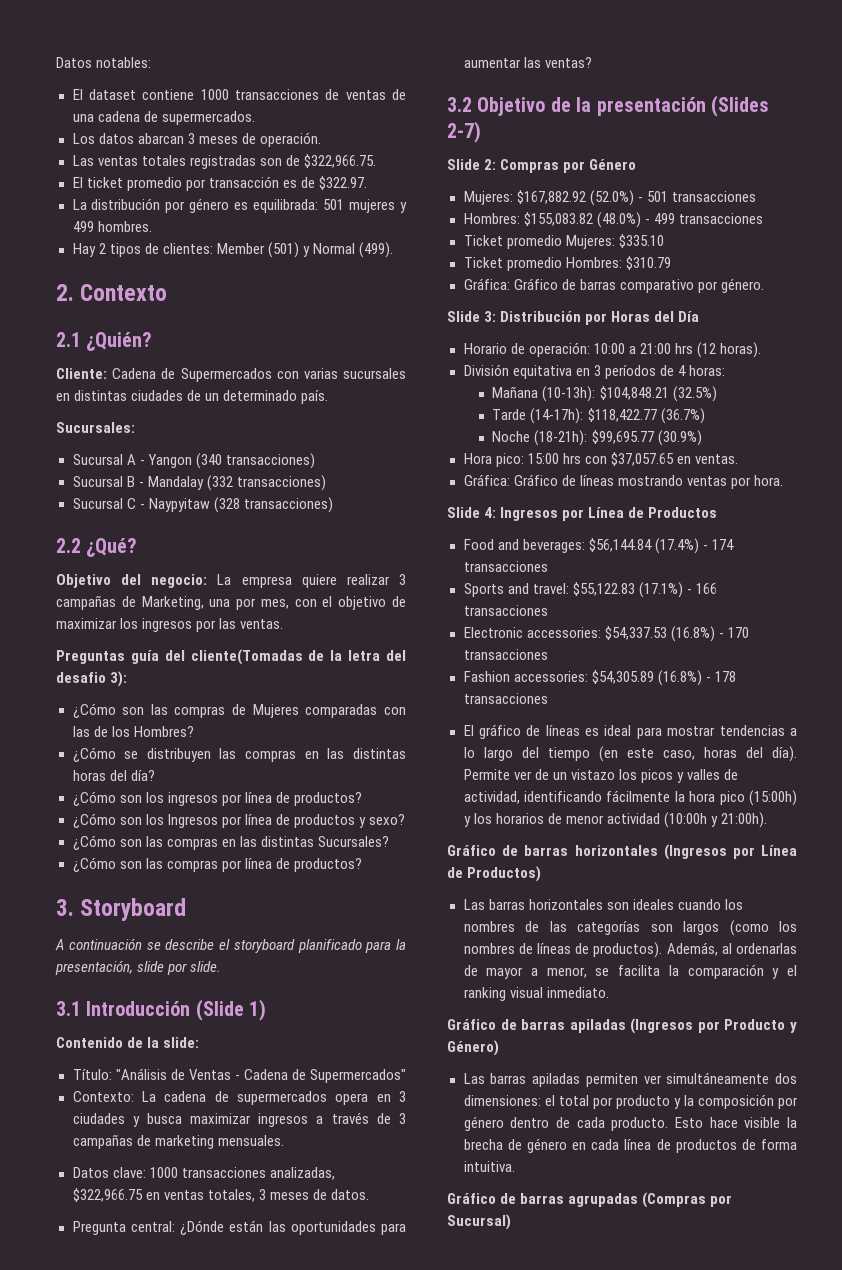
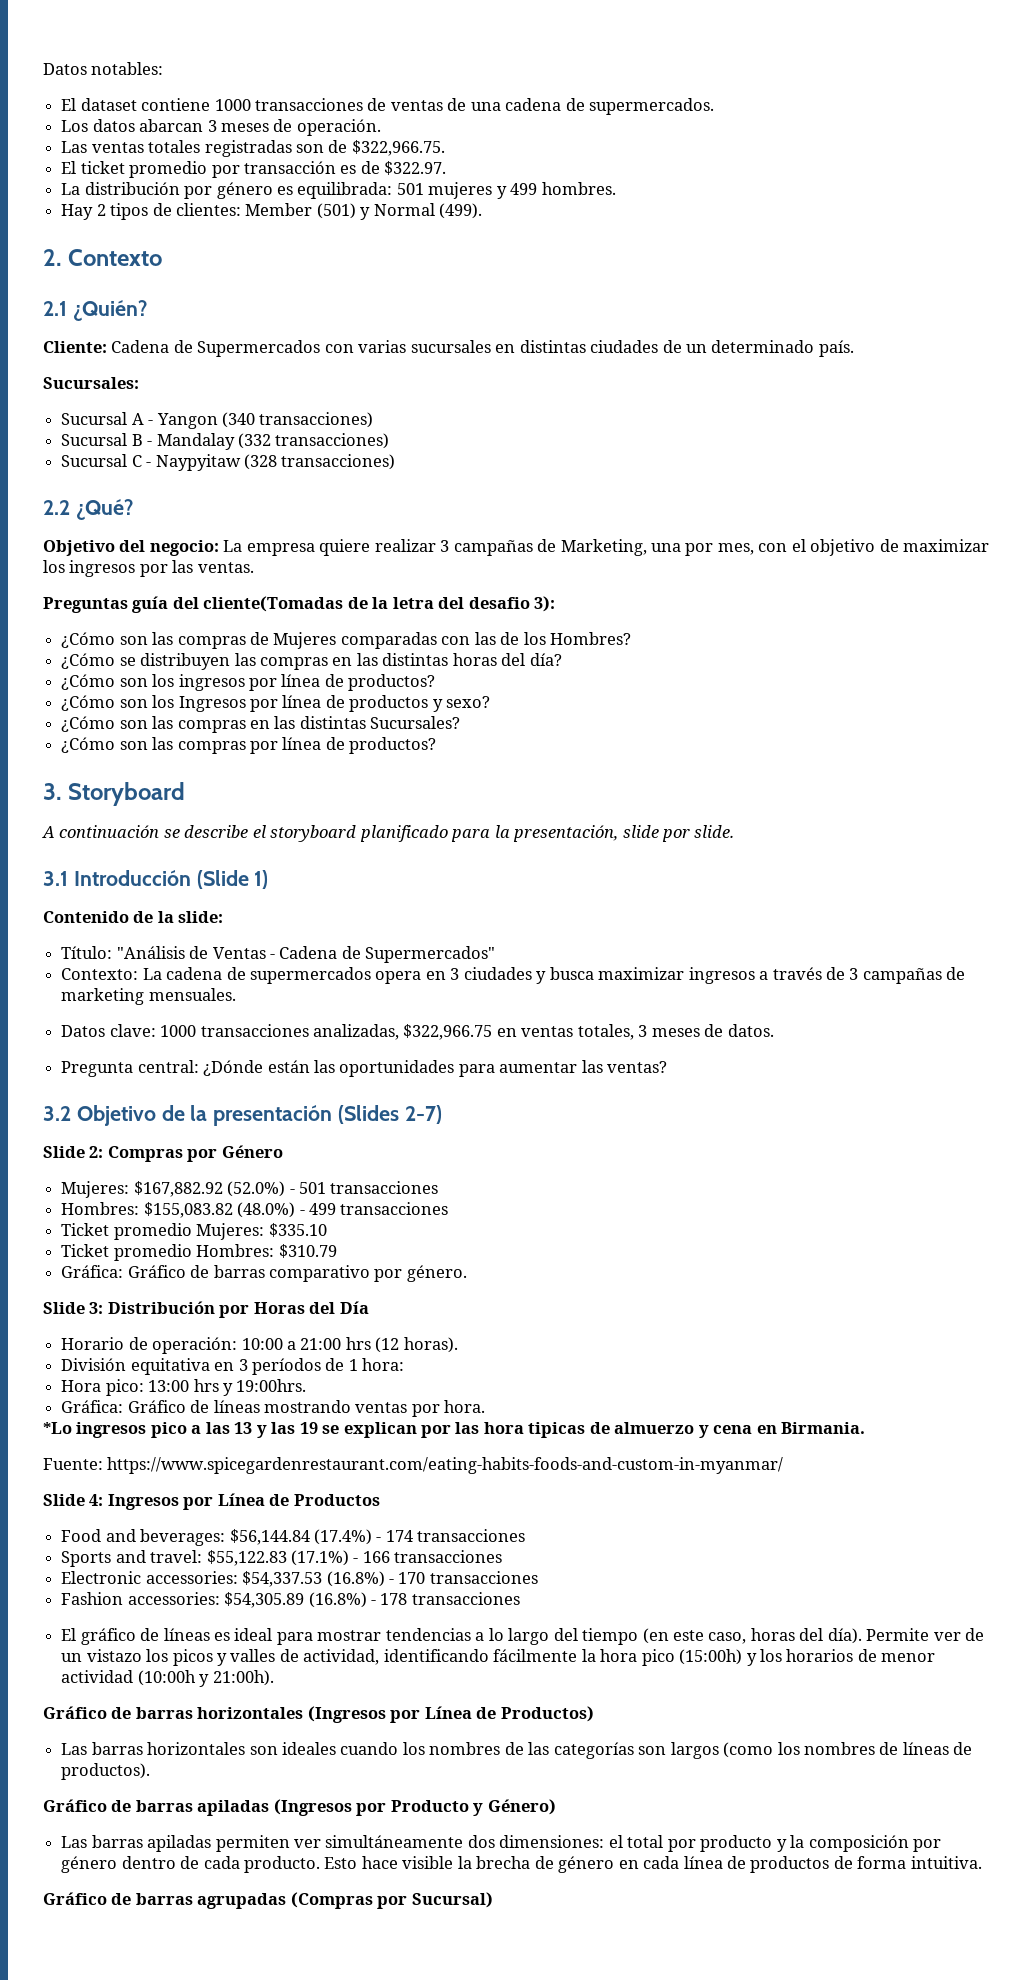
- División equitativa en 3 períodos de 4 horas:
- Mañana (10-13h): $104,848.21 (32.5%)
- Tarde (14-17h): $118,422.77 (36.7%)
- Noche (18-21h): $99,695.77 (30.9%)
- Hora pico: 15:00 hrs con $37,057.65 en ventas.
+ División equitativa en 3 períodos de 1 hora:
+ Hora pico: 13:00 hrs y 19:00hrs.
+ *Lo ingresos pico a las 13 y las 19 se explican por las hora tipicas de almuerzo y cena en Birmania.
+ Fuente: https://www.spicegardenrestaurant.com/eating-habits-foods-and-custom-in-myanmar/
- Además, al ordenarlas de mayor a menor, se facilita la comparación y el ranking visual inmediato.

